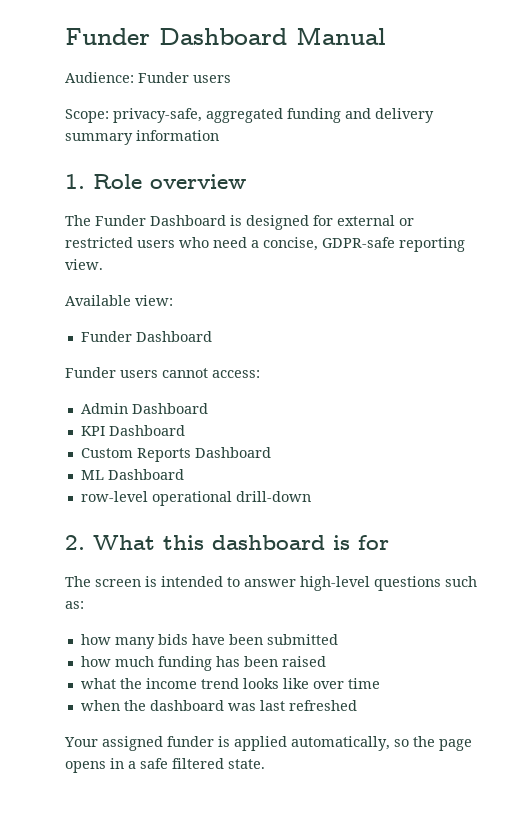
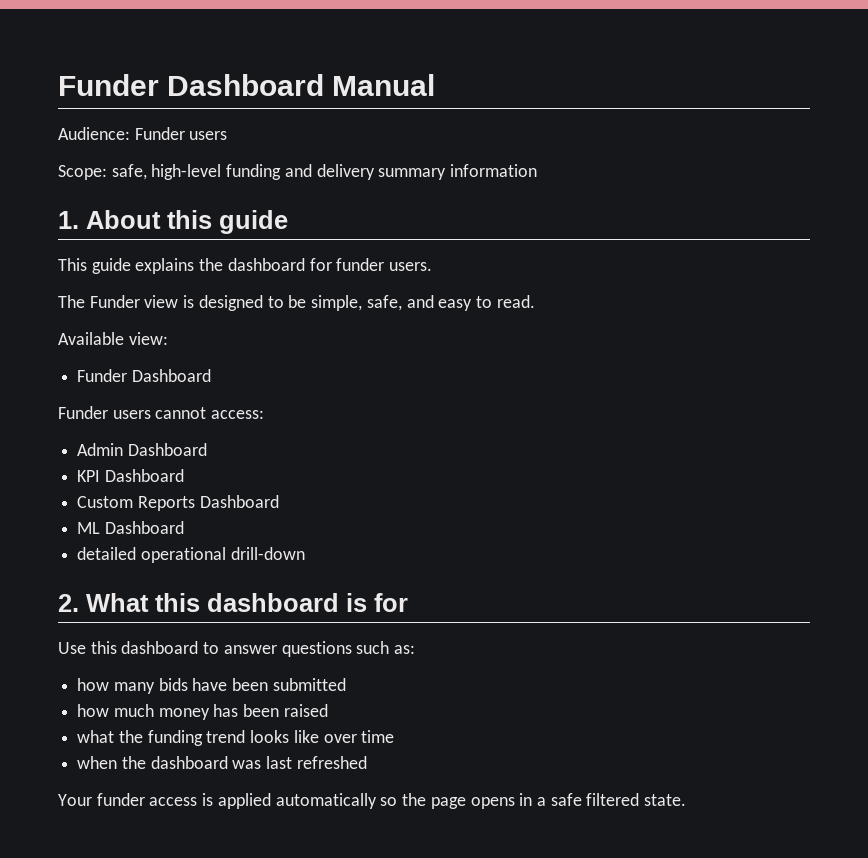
- Scope: privacy-safe, aggregated funding and delivery summary information
+ Scope: safe, high-level funding and delivery summary information
- 1. Role overview
+ 1. About this guide
+ This guide explains the dashboard for funder users.
- The Funder Dashboard is designed for external or restricted users who need a concise, GDPR-safe reporting view.
+ The Funder view is designed to be simple, safe, and easy to read.
- row-level operational drill-down
+ detailed operational drill-down
- The screen is intended to answer high-level questions such as:
+ Use this dashboard to answer questions such as:
- how much funding has been raised
+ how much money has been raised
- what the income trend looks like over time
+ what the funding trend looks like over time
- Your assigned funder is applied automatically, so the page opens in a safe filtered state.
+ Your funder access is applied automatically so the page opens in a safe filtered state.

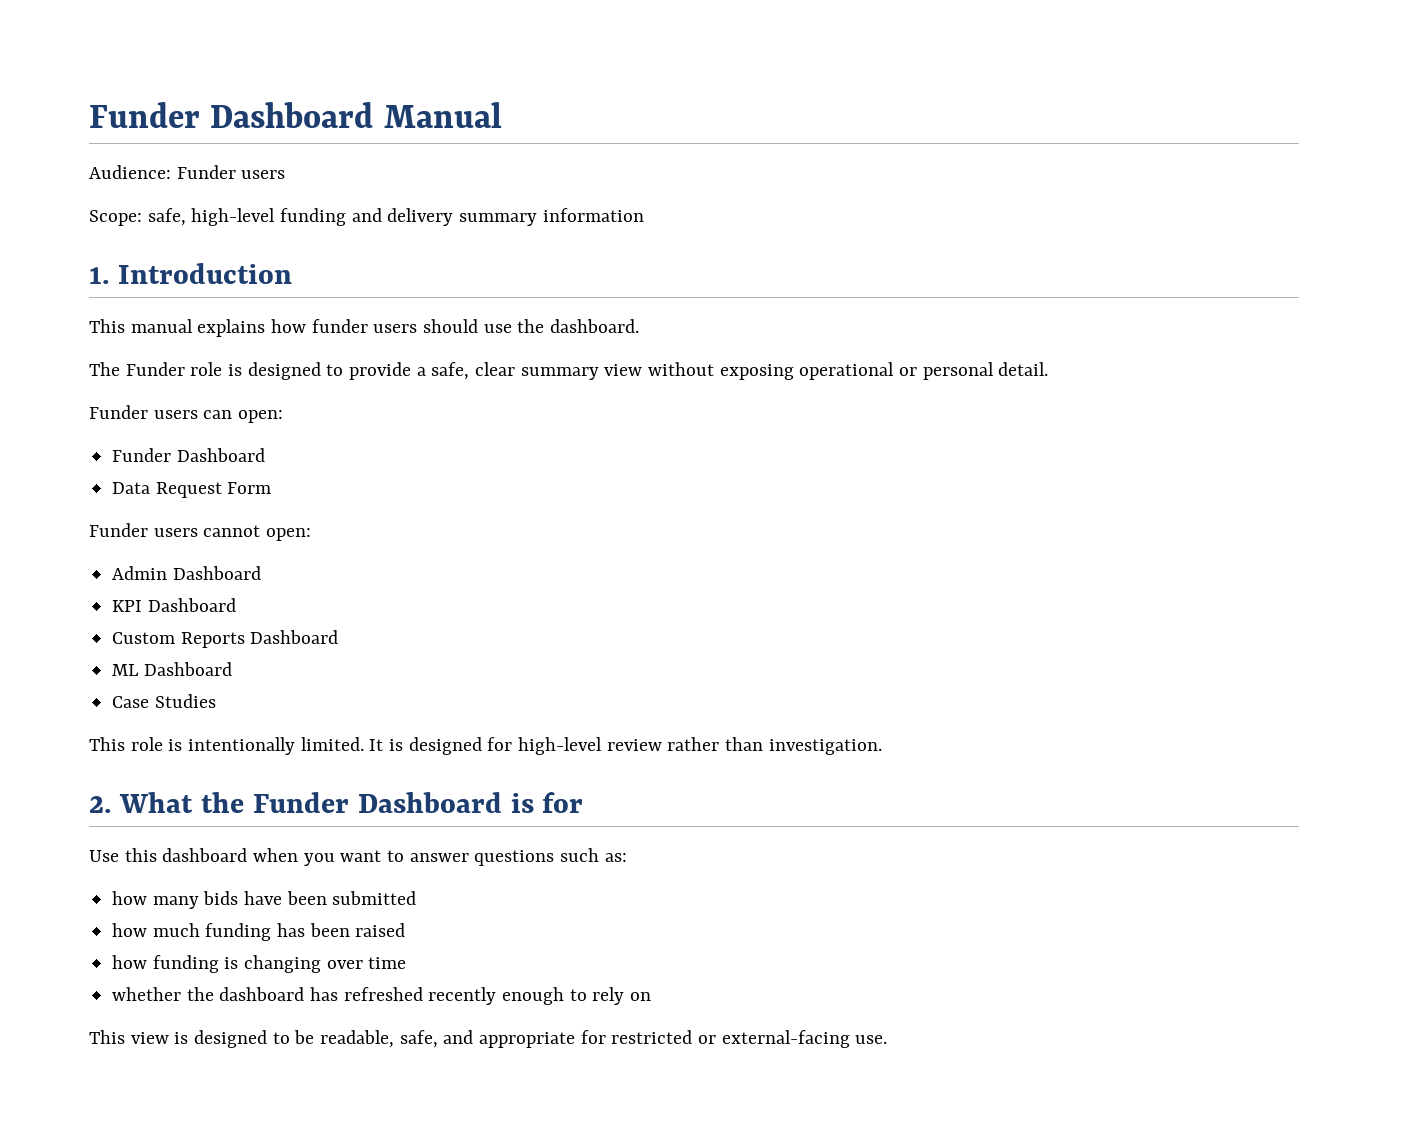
- 1. About this guide
- This guide explains the dashboard for funder users.
+ 1. Introduction
+ This manual explains how funder users should use the dashboard.
- The Funder view is designed to be simple, safe, and easy to read.
- Available view:
+ The Funder role is designed to provide a safe, clear summary view without exposing operational or personal detail.
+ Funder users can open:
  Funder Dashboard
+ Data Request Form
- Funder users cannot access:
+ Funder users cannot open:
- detailed operational drill-down
+ Case Studies
+ This role is intentionally limited. It is designed for high-level review rather than investigation.
- 2. What this dashboard is for
+ 2. What the Funder Dashboard is for
- Use this dashboard to answer questions such as:
+ Use this dashboard when you want to answer questions such as:
- how much money has been raised
+ how much funding has been raised
- what the funding trend looks like over time
+ how funding is changing over time
- when the dashboard was last refreshed
- Your funder access is applied automatically so the page opens in a safe filtered state.
+ whether the dashboard has refreshed recently enough to rely on
+ This view is designed to be readable, safe, and appropriate for restricted or external-facing use.

